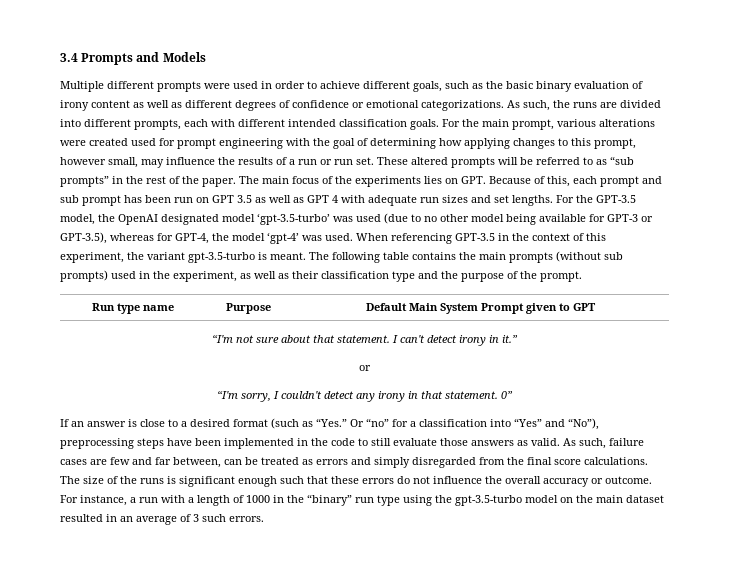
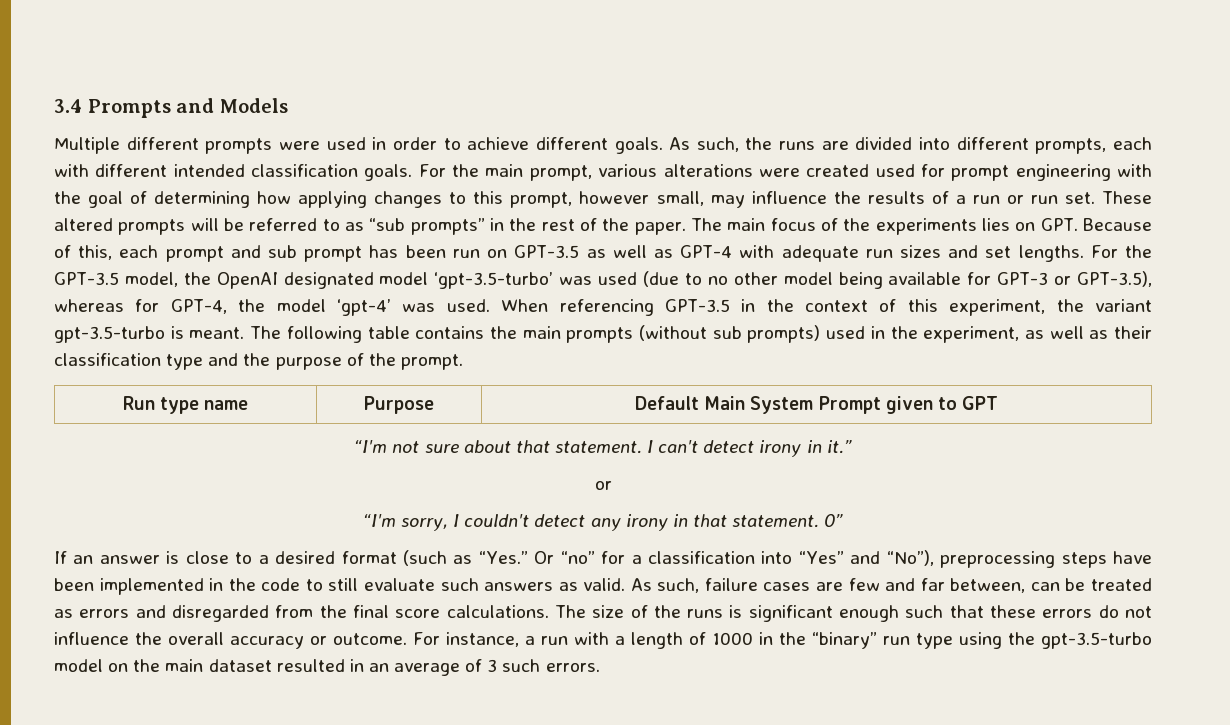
- Multiple different prompts were used in order to achieve different goals, such as the basic binary evaluation of irony content as well as different degrees of confidence or emotional categorizations.
+ Multiple different prompts were used in order to achieve different goals.
- The main focus of the experiments lies on GPT. Because of this, each prompt and sub prompt has been run on GPT 3.5 as well as GPT 4 with adequate run sizes and set lengths.
+ The main focus of the experiments lies on GPT. Because of this, each prompt and sub prompt has been run on GPT-3.5 as well as GPT-4 with adequate run sizes and set lengths.
- If an answer is close to a desired format (such as “Yes.” Or “no” for a classification into “Yes” and “No”), preprocessing steps have been implemented in the code to still evaluate those answers as valid.
+ If an answer is close to a desired format (such as “Yes.” Or “no” for a classification into “Yes” and “No”), preprocessing steps have been implemented in the code to still evaluate such answers as valid.
- As such, failure cases are few and far between, can be treated as errors and simply disregarded from the final score calculations.
+ As such, failure cases are few and far between, can be treated as errors and disregarded from the final score calculations.

